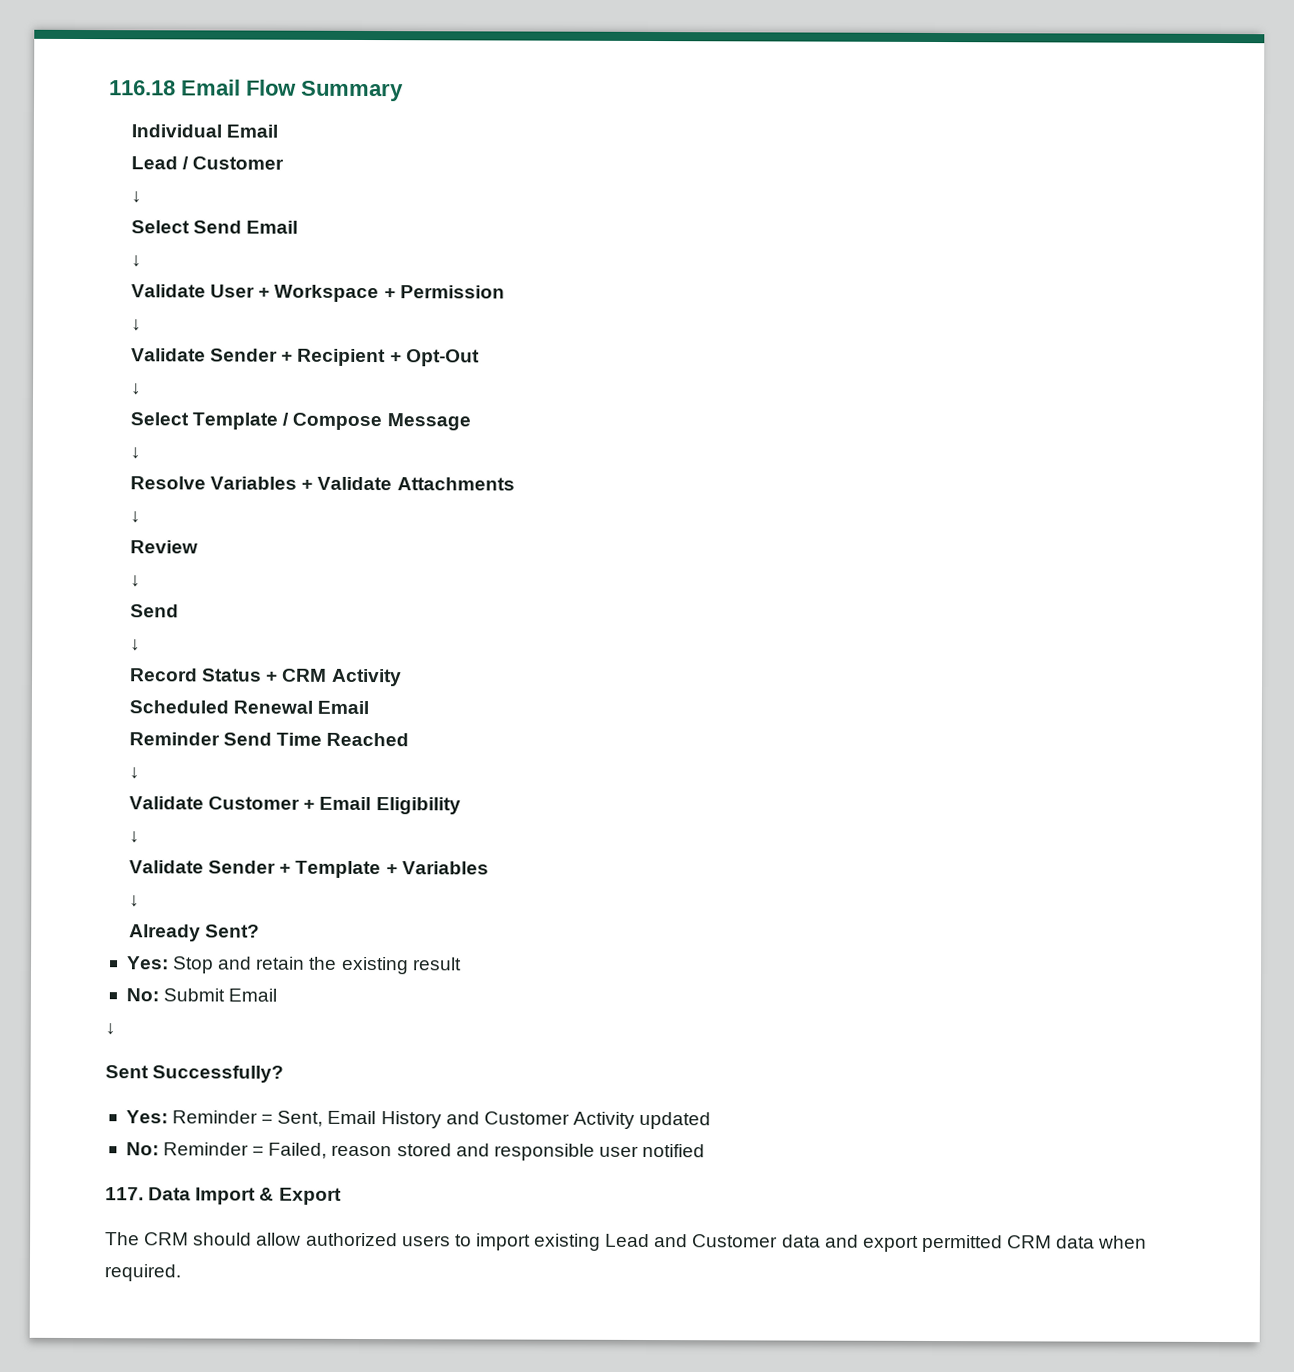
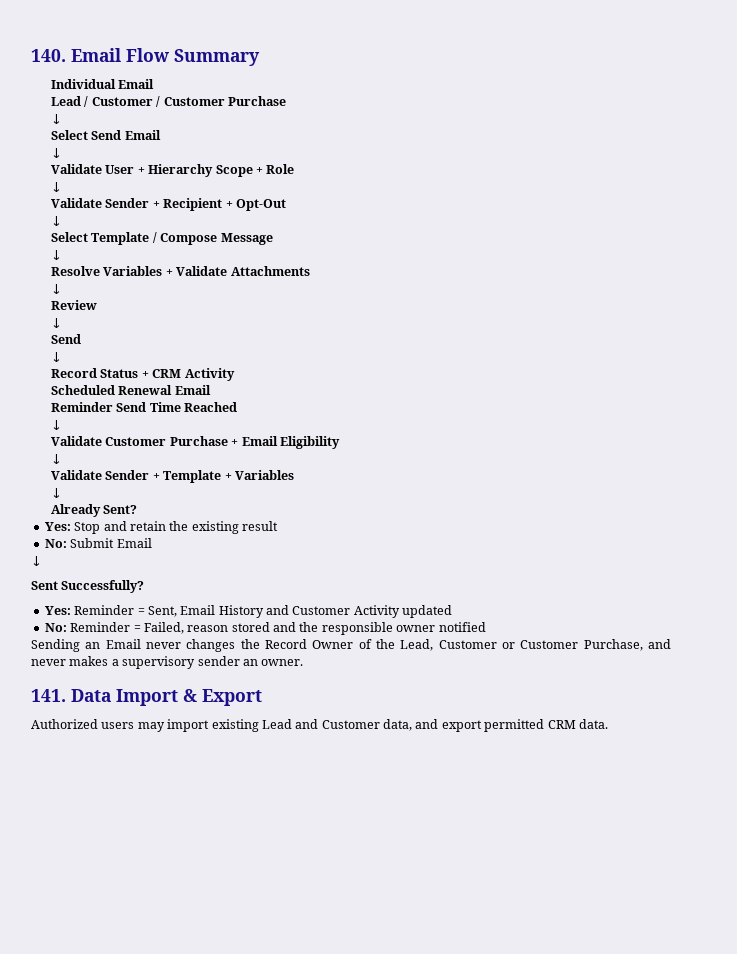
- 116.18 Email Flow Summary
+ 140. Email Flow Summary
- Lead / Customer
+ Lead / Customer / Customer Purchase
- Validate User + Workspace + Permission
+ Validate User + Hierarchy Scope + Role
- Validate Customer + Email Eligibility
+ Validate Customer Purchase + Email Eligibility
- No: Reminder = Failed, reason stored and responsible user notified
- 117. Data Import & Export
- The CRM should allow authorized users to import existing Lead and Customer data and export permitted CRM data when required.
+ No: Reminder = Failed, reason stored and the responsible owner notified
+ Sending an Email never changes the Record Owner of the Lead, Customer or Customer Purchase, and never makes a supervisory sender an owner.
+ 141. Data Import & Export
+ Authorized users may import existing Lead and Customer data, and export permitted CRM data.

